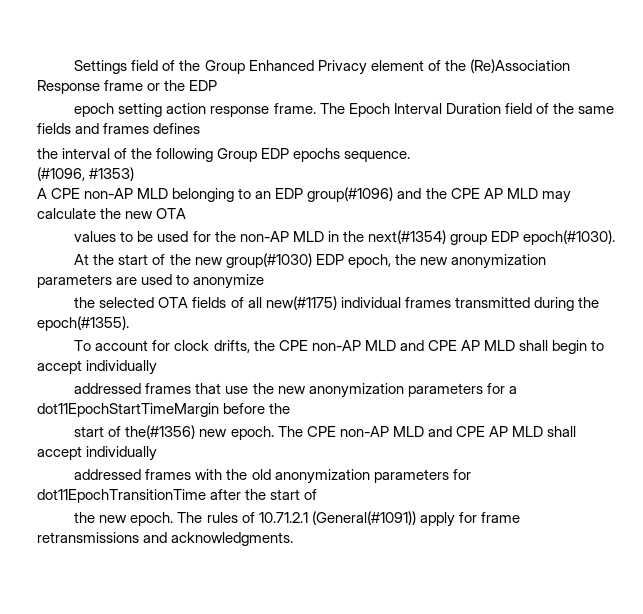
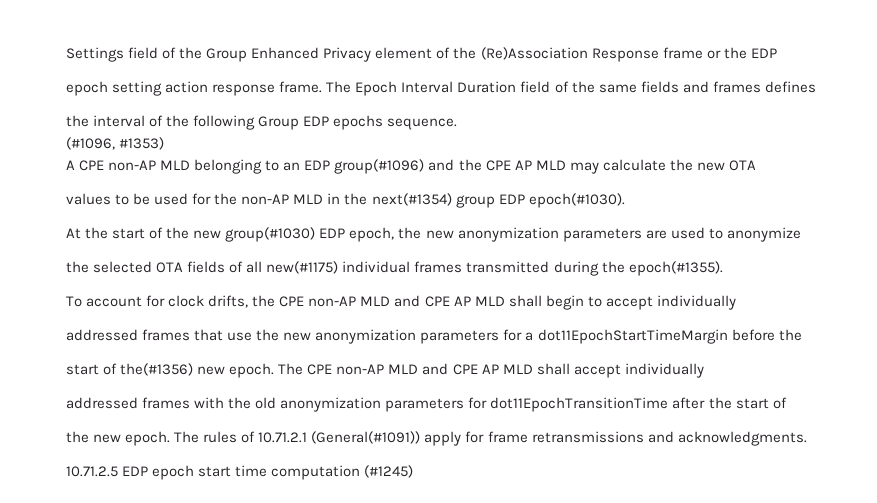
+ 10.71.2.5 EDP epoch start time computation (#1245)

